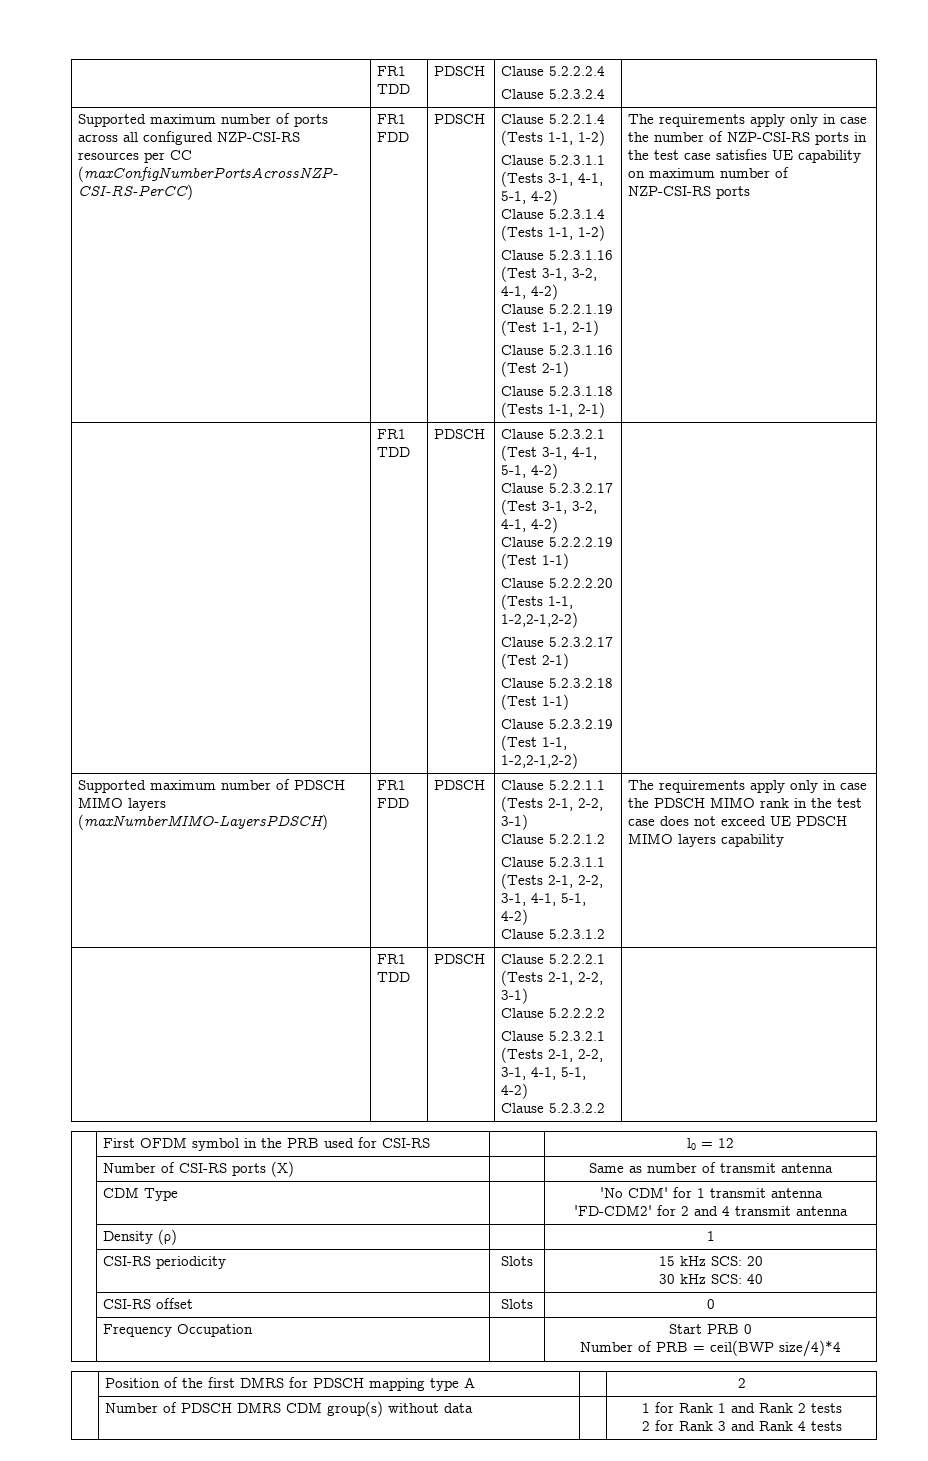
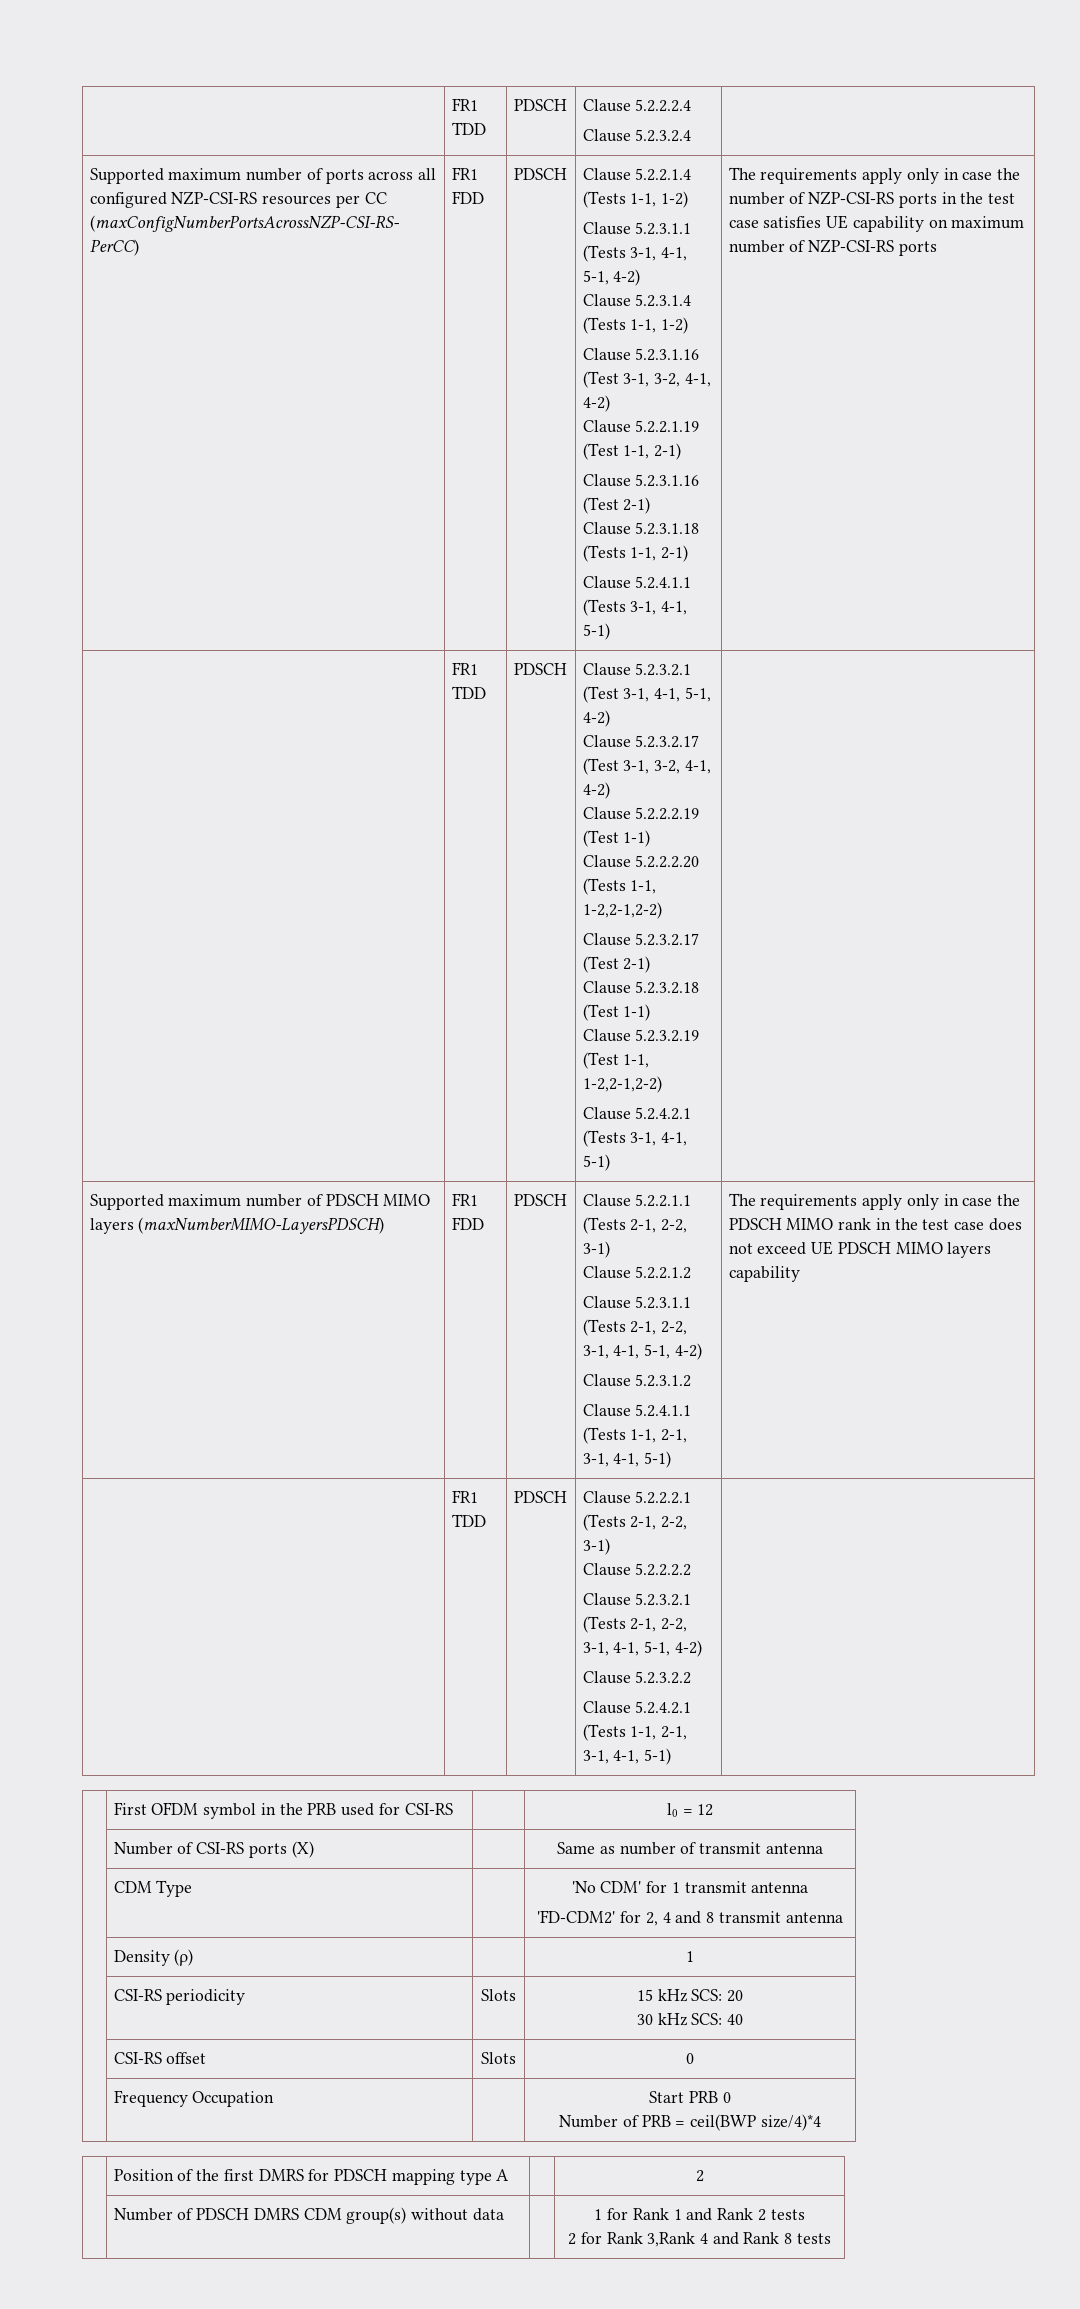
+ Clause 5.2.4.1.1 (Tests 3-1, 4-1, 5-1)
+ Clause 5.2.4.2.1 (Tests 3-1, 4-1, 5-1)
+ Clause 5.2.4.1.1 (Tests 1-1, 2-1, 3-1, 4-1, 5-1)
  | FR1 TDD | PDSCH | Clause 5.2.2.2.1 (Tests 2-1, 2-2, 3-1)
  Clause 5.2.2.2.2
  Clause 5.2.3.2.1 (Tests 2-1, 2-2, 3-1, 4-1, 5-1, 4-2)
- Clause 5.2.3.2.2 |
+ Clause 5.2.3.2.2
+ Clause 5.2.4.2.1 (Tests 1-1, 2-1, 3-1, 4-1, 5-1) |
  | CDM Type | | 'No CDM' for 1 transmit antenna
- 'FD-CDM2' for 2 and 4 transmit antenna
+ 'FD-CDM2' for 2, 4 and 8 transmit antenna
  | Number of PDSCH DMRS CDM group(s) without data | | 1 for Rank 1 and Rank 2 tests
- 2 for Rank 3 and Rank 4 tests
+ 2 for Rank 3,Rank 4 and Rank 8 tests

